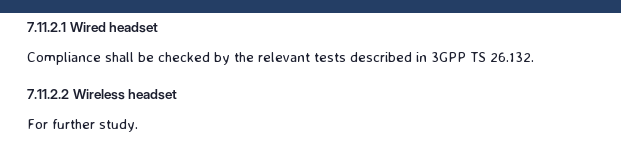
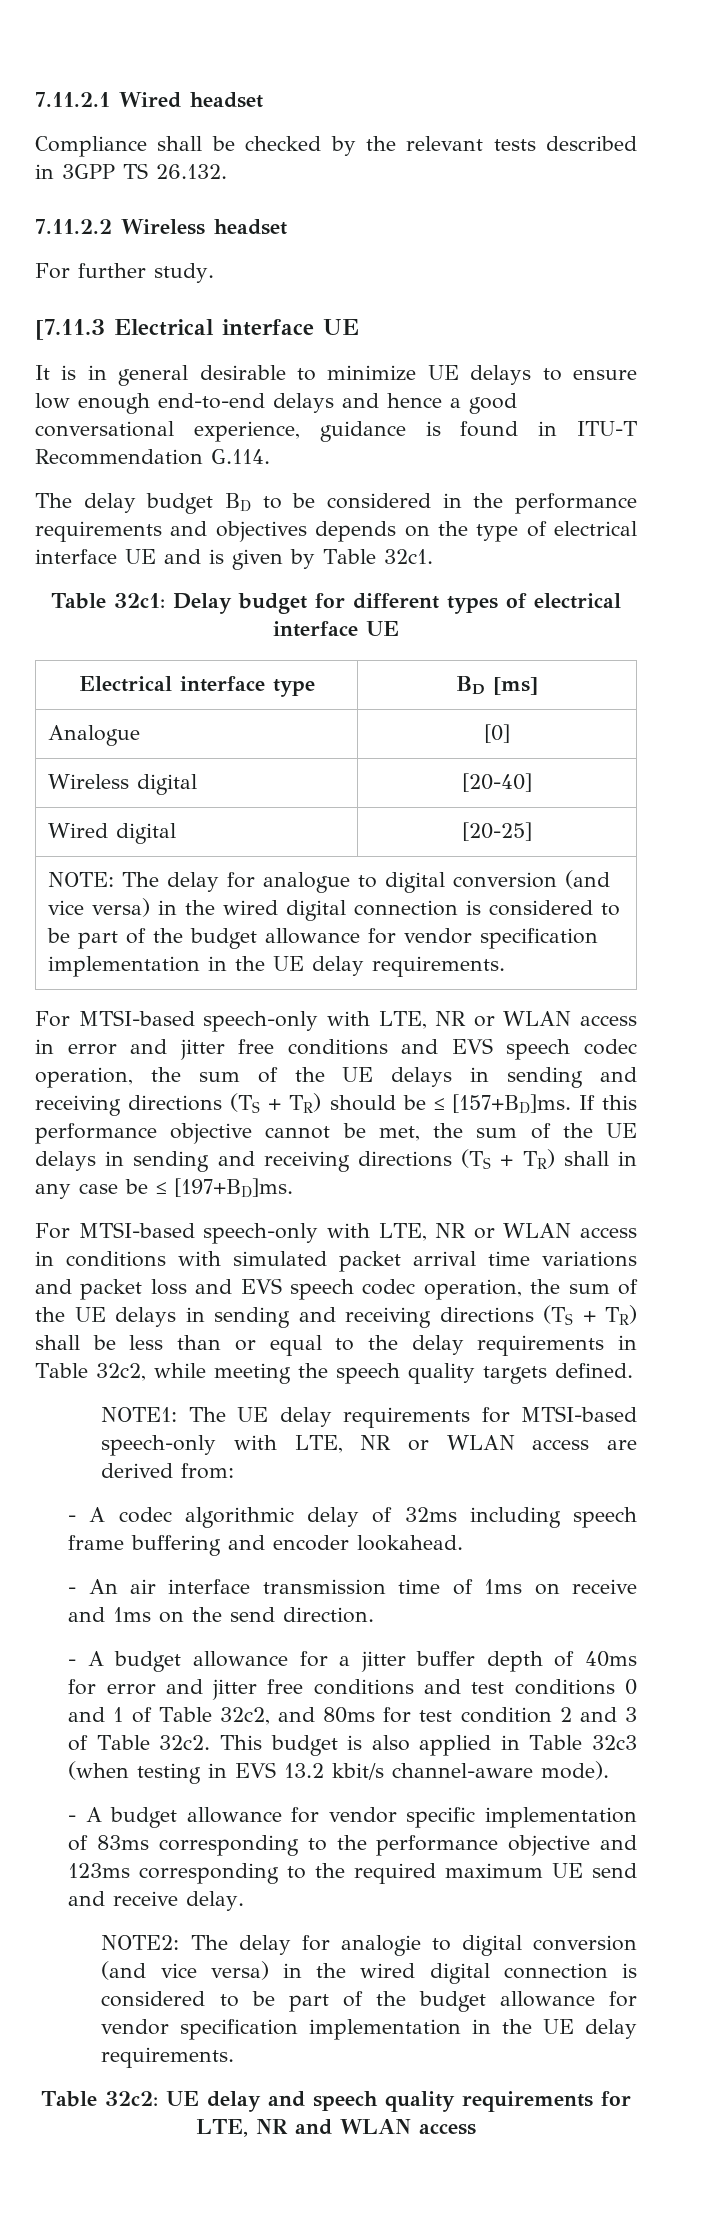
+ [7.11.3 Electrical interface UE
+ It is in general desirable to minimize UE delays to ensure low enough end-to-end delays and hence a good conversational experience, guidance is found in ITU-T Recommendation G.114.
+ The delay budget BD to be considered in the performance requirements and objectives depends on the type of electrical interface UE and is given by Table 32c1.
+ Table 32c1: Delay budget for different types of electrical interface UE
+ Electrical interface type | BD [ms]
+ Analogue | [0]
+ Wireless digital | [20-40]
+ Wired digital | [20-25]
+ NOTE: The delay for analogue to digital conversion (and vice versa) in the wired digital connection is considered to be part of the budget allowance for vendor specification implementation in the UE delay requirements.
+ For MTSI-based speech-only with LTE, NR or WLAN access in error and jitter free conditions and EVS speech codec operation, the sum of the UE delays in sending and receiving directions (TS + TR) should be ≤ [157+BD]ms. If this performance objective cannot be met, the sum of the UE delays in sending and receiving directions (TS + TR) shall in any case be ≤ [197+BD]ms.
+ For MTSI-based speech-only with LTE, NR or WLAN access in conditions with simulated packet arrival time variations and packet loss and EVS speech codec operation, the sum of the UE delays in sending and receiving directions (TS + TR) shall be less than or equal to the delay requirements in Table 32c2, while meeting the speech quality targets defined.
+ NOTE1: The UE delay requirements for MTSI-based speech-only with LTE, NR or WLAN access are derived from:
+ - A codec algorithmic delay of 32ms including speech frame buffering and encoder lookahead.
+ - An air interface transmission time of 1ms on receive and 1ms on the send direction.
+ - A budget allowance for a jitter buffer depth of 40ms for error and jitter free conditions and test conditions 0 and 1 of Table 32c2, and 80ms for test condition 2 and 3 of Table 32c2. This budget is also applied in Table 32c3 (when testing in EVS 13.2 kbit/s channel-aware mode).
+ - A budget allowance for vendor specific implementation of 83ms corresponding to the performance objective and 123ms corresponding to the required maximum UE send and receive delay.
+ NOTE2: The delay for analogie to digital conversion (and vice versa) in the wired digital connection is considered to be part of the budget allowance for vendor specification implementation in the UE delay requirements.
+ Table 32c2: UE delay and speech quality requirements for LTE, NR and WLAN access

